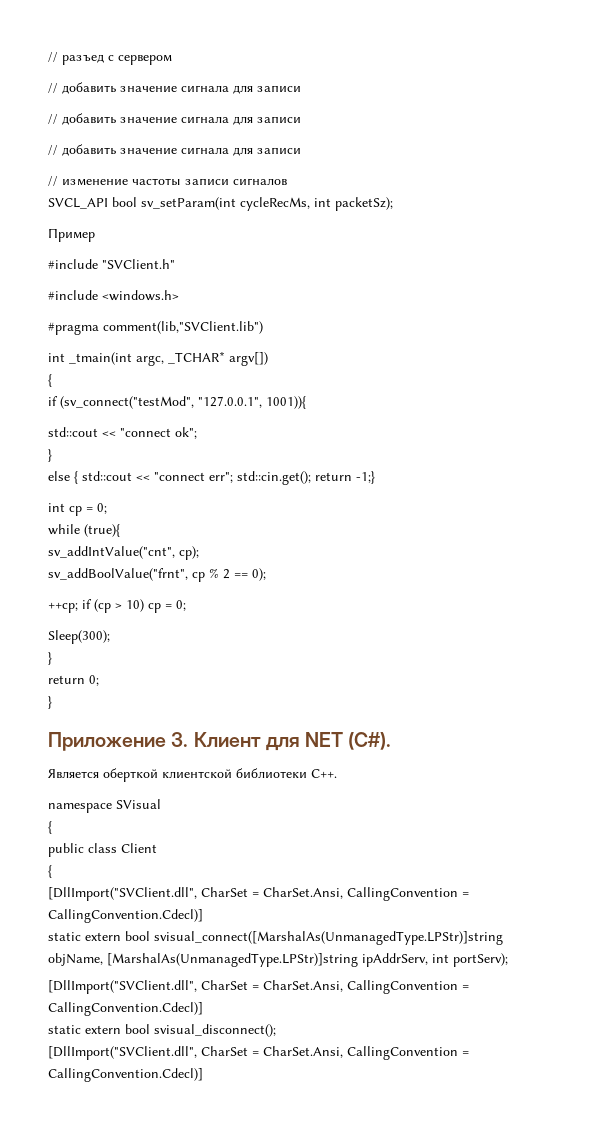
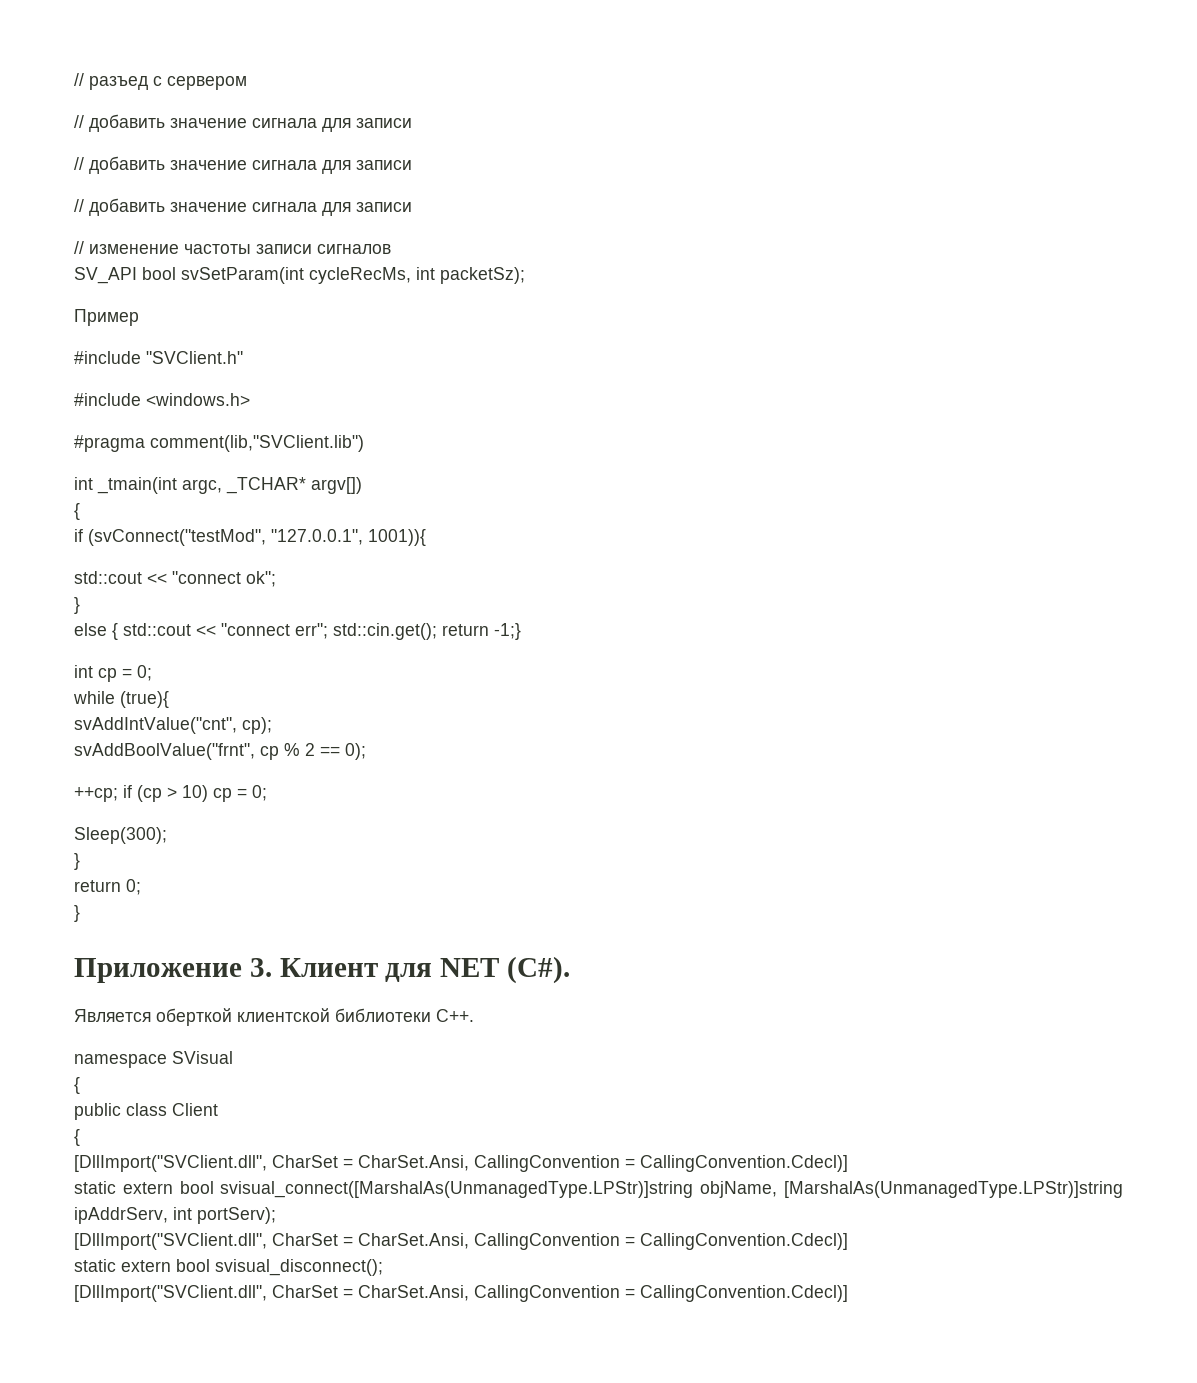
- SVCL_API bool sv_setParam(int cycleRecMs, int packetSz);
+ SV_API bool svSetParam(int cycleRecMs, int packetSz);
- if (sv_connect("testMod", "127.0.0.1", 1001)){
+ if (svConnect("testMod", "127.0.0.1", 1001)){
- sv_addIntValue("cnt", cp);
+ svAddIntValue("cnt", cp);
- sv_addBoolValue("frnt", cp % 2 == 0);
+ svAddBoolValue("frnt", cp % 2 == 0);

